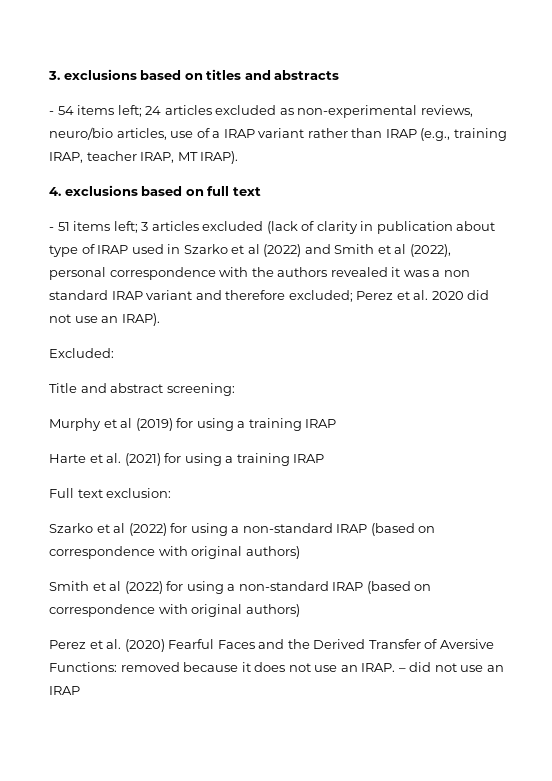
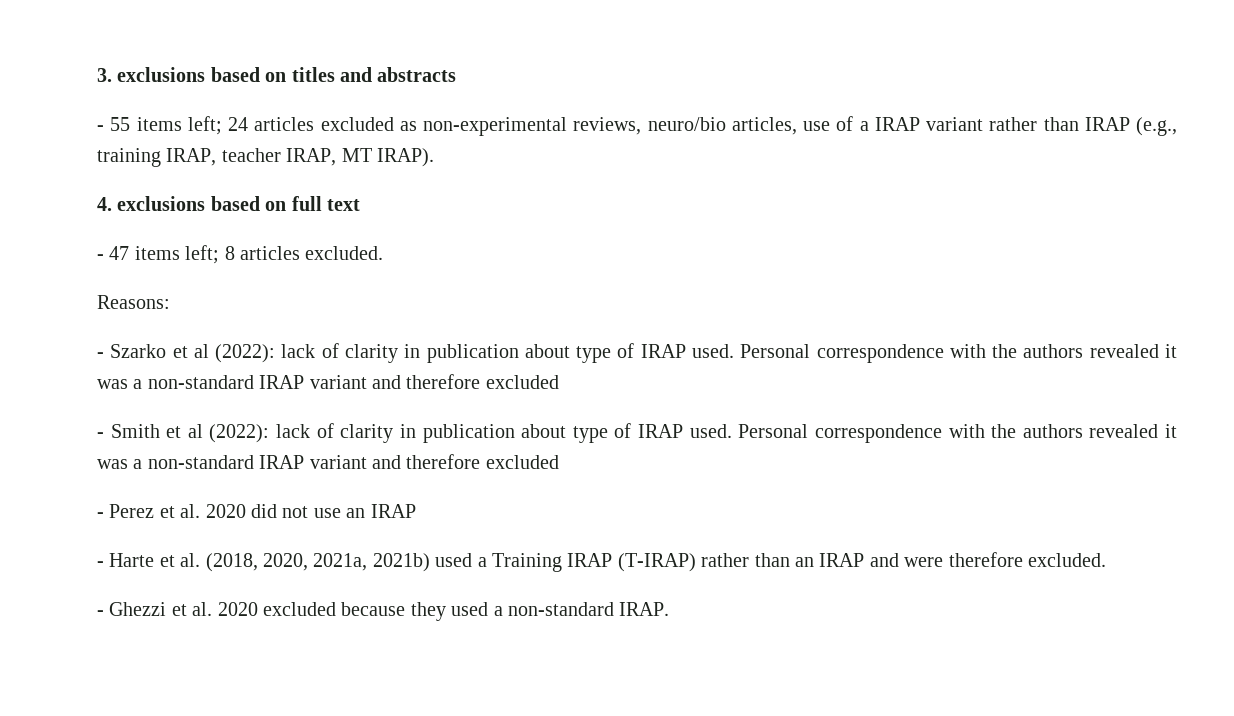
- - 54 items left; 24 articles excluded as non-experimental reviews, neuro/bio articles, use of a IRAP variant rather than IRAP (e.g., training IRAP, teacher IRAP, MT IRAP).
+ - 55 items left; 24 articles excluded as non-experimental reviews, neuro/bio articles, use of a IRAP variant rather than IRAP (e.g., training IRAP, teacher IRAP, MT IRAP).
- - 51 items left; 3 articles excluded (lack of clarity in publication about type of IRAP used in Szarko et al (2022) and Smith et al (2022), personal correspondence with the authors revealed it was a non standard IRAP variant and therefore excluded; Perez et al. 2020 did not use an IRAP).
- Excluded:
- Title and abstract screening:
- Murphy et al (2019) for using a training IRAP
- Harte et al. (2021) for using a training IRAP
- Full text exclusion:
- Szarko et al (2022) for using a non-standard IRAP (based on correspondence with original authors)
- Smith et al (2022) for using a non-standard IRAP (based on correspondence with original authors)
- Perez et al. (2020) Fearful Faces and the Derived Transfer of Aversive Functions: removed because it does not use an IRAP. – did not use an IRAP
+ - 47 items left; 8 articles excluded.
+ Reasons:
+ - Szarko et al (2022): lack of clarity in publication about type of IRAP used. Personal correspondence with the authors revealed it was a non-standard IRAP variant and therefore excluded
+ - Smith et al (2022): lack of clarity in publication about type of IRAP used. Personal correspondence with the authors revealed it was a non-standard IRAP variant and therefore excluded
+ - Perez et al. 2020 did not use an IRAP
+ - Harte et al. (2018, 2020, 2021a, 2021b) used a Training IRAP (T-IRAP) rather than an IRAP and were therefore excluded.
+ - Ghezzi et al. 2020 excluded because they used a non-standard IRAP.

